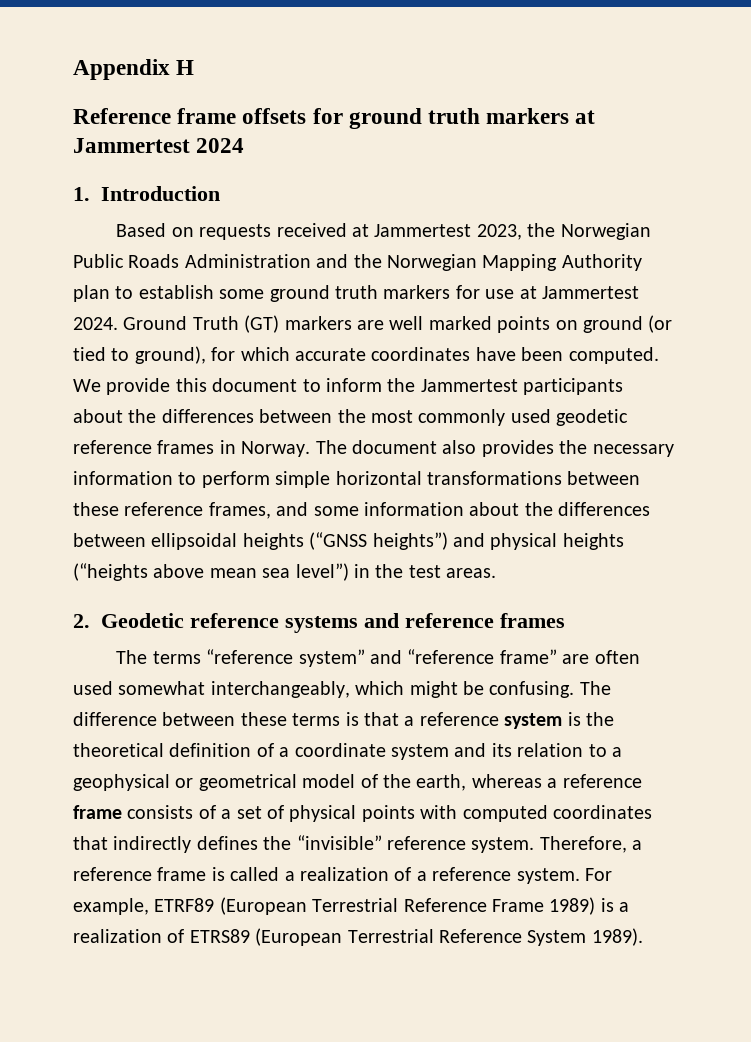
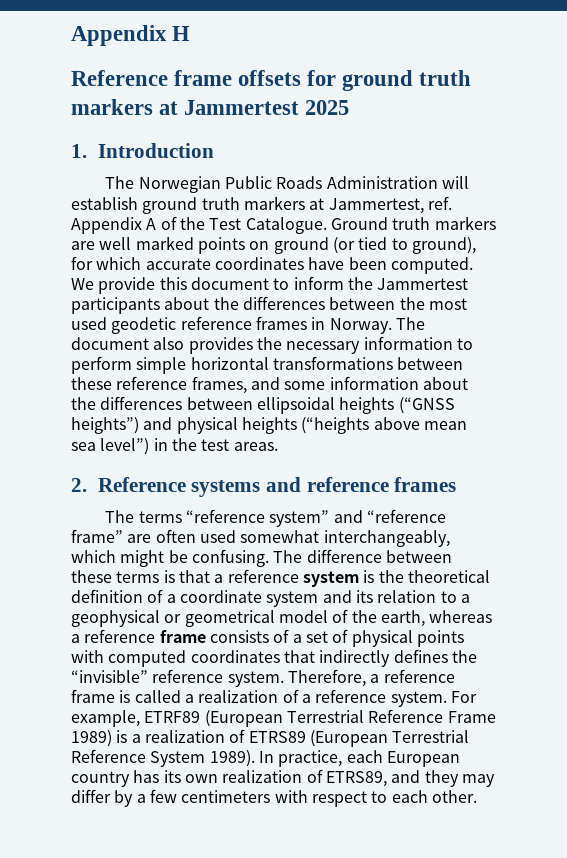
- Reference frame offsets for ground truth markers at Jammertest 2024
+ Reference frame offsets for ground truth markers at Jammertest 2025
- Based on requests received at Jammertest 2023, the Norwegian Public Roads Administration and the Norwegian Mapping Authority plan to establish some ground truth markers for use at Jammertest 2024. Ground Truth (GT) markers are well marked points on ground (or tied to ground), for which accurate coordinates have been computed.
+ The Norwegian Public Roads Administration will establish ground truth markers at Jammertest, ref. Appendix A of the Test Catalogue. Ground truth markers are well marked points on ground (or tied to ground), for which accurate coordinates have been computed.
- We provide this document to inform the Jammertest participants about the differences between the most commonly used geodetic reference frames in Norway.
+ We provide this document to inform the Jammertest participants about the differences between the most used geodetic reference frames in Norway.
- 2. Geodetic reference systems and reference frames
+ 2. Reference systems and reference frames
+ In practice, each European country has its own realization of ETRS89, and they may differ by a few centimeters with respect to each other.

